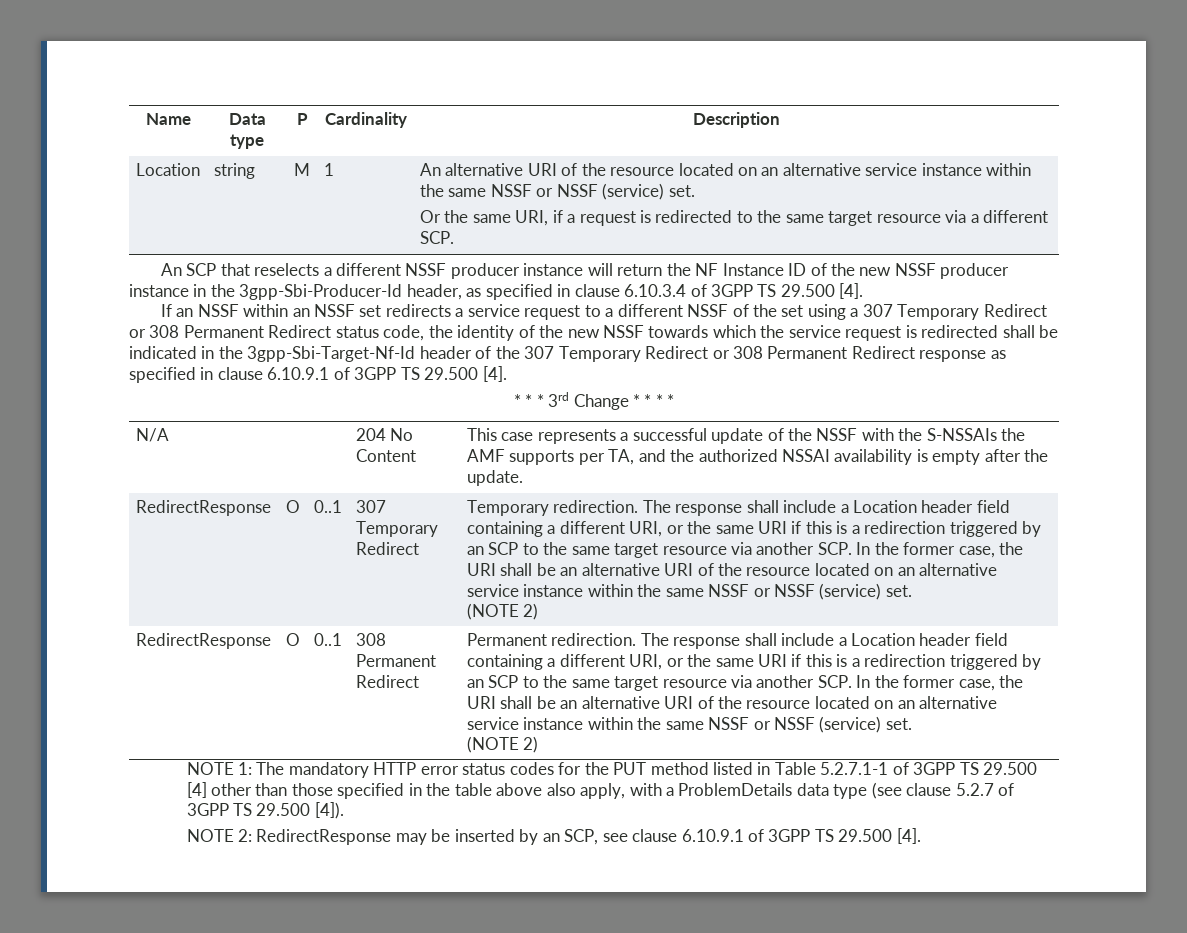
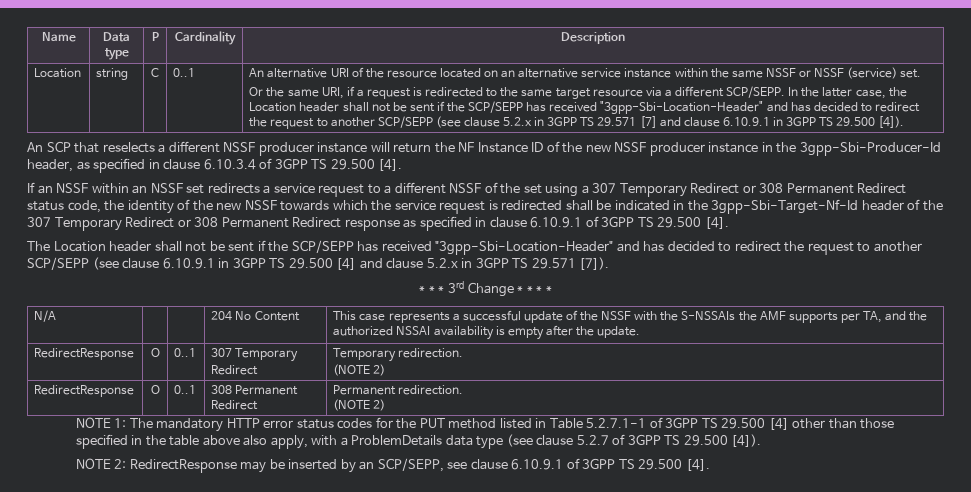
- M | 1
+ C | 0..1
- Or the same URI, if a request is redirected to the same target resource via a different SCP.
+ Or the same URI, if a request is redirected to the same target resource via a different SCP/SEPP. In the latter case, the Location header shall not be sent if the SCP/SEPP has received "3gpp-Sbi-Location-Header" and has decided to redirect the request to another SCP/SEPP (see clause 5.2.x in 3GPP TS 29.571 [7] and clause 6.10.9.1 in 3GPP TS 29.500 [4]).
+ The Location header shall not be sent if the SCP/SEPP has received "3gpp-Sbi-Location-Header" and has decided to redirect the request to another SCP/SEPP (see clause 6.10.9.1 in 3GPP TS 29.500 [4] and clause 5.2.x in 3GPP TS 29.571 [7]).
- Temporary redirection. The response shall include a Location header field containing a different URI, or the same URI if this is a redirection triggered by an SCP to the same target resource via another SCP. In the former case, the URI shall be an alternative URI of the resource located on an alternative service instance within the same NSSF or NSSF (service) set.
+ Temporary redirection.
- Permanent redirection. The response shall include a Location header field containing a different URI, or the same URI if this is a redirection triggered by an SCP to the same target resource via another SCP. In the former case, the URI shall be an alternative URI of the resource located on an alternative service instance within the same NSSF or NSSF (service) set.
+ Permanent redirection.
- NOTE 2: RedirectResponse may be inserted by an SCP, see clause 6.10.9.1 of 3GPP TS 29.500 [4].
+ NOTE 2: RedirectResponse may be inserted by an SCP/SEPP, see clause 6.10.9.1 of 3GPP TS 29.500 [4].

